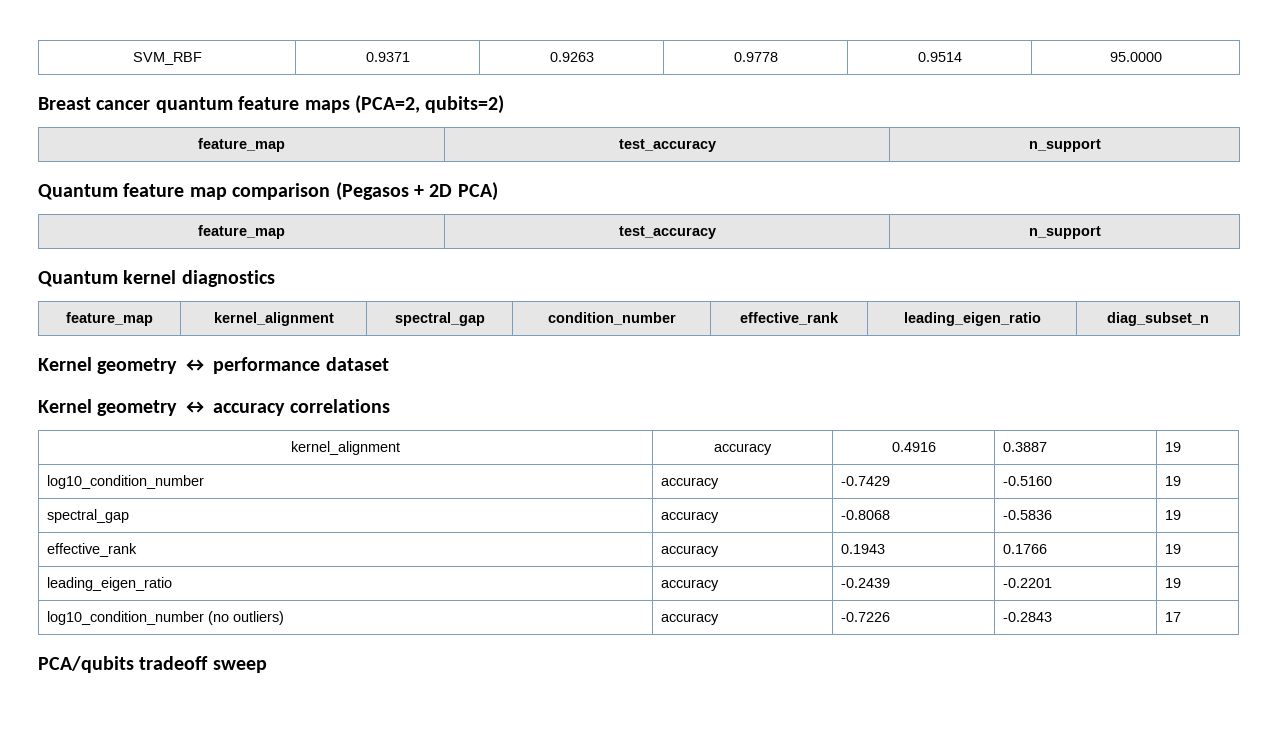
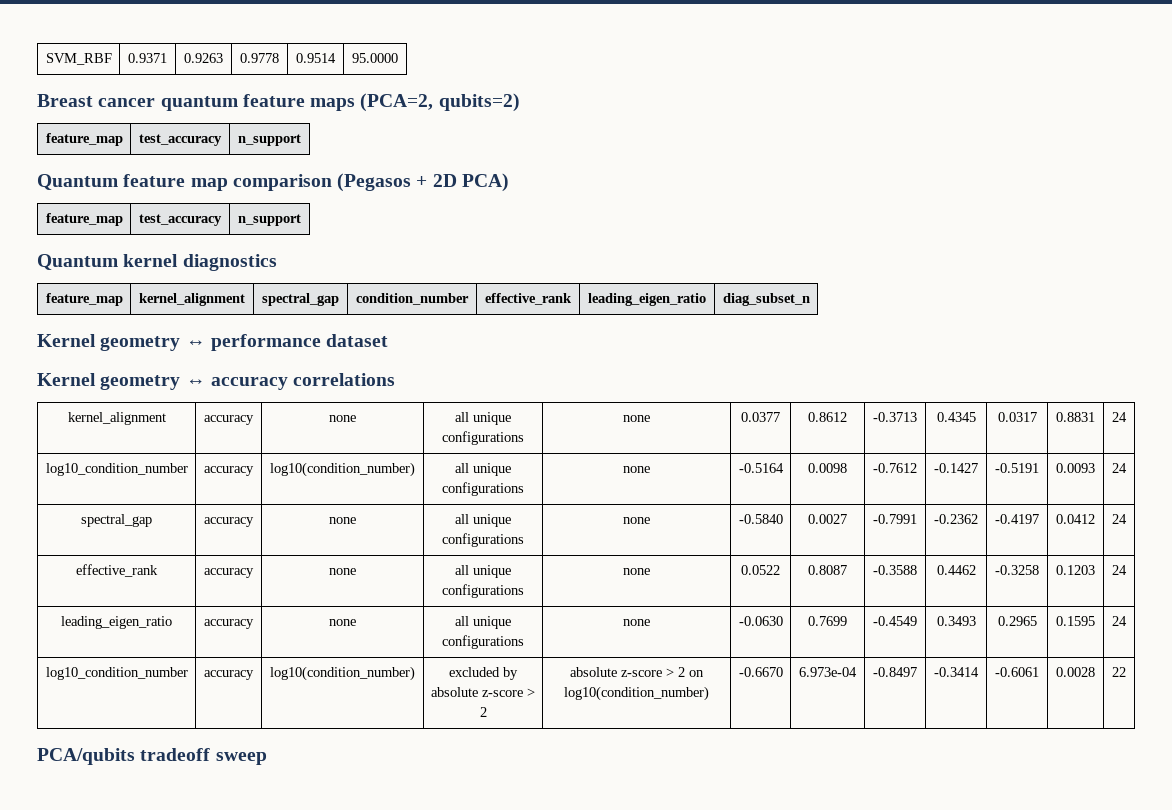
- kernel_alignment | accuracy | 0.4916 | 0.3887 | 19
- log10_condition_number | accuracy | -0.7429 | -0.5160 | 19
- spectral_gap | accuracy | -0.8068 | -0.5836 | 19
- effective_rank | accuracy | 0.1943 | 0.1766 | 19
- leading_eigen_ratio | accuracy | -0.2439 | -0.2201 | 19
- log10_condition_number (no outliers) | accuracy | -0.7226 | -0.2843 | 17
+ kernel_alignment | accuracy | none | all unique configurations | none | 0.0377 | 0.8612 | -0.3713 | 0.4345 | 0.0317 | 0.8831 | 24
+ log10_condition_number | accuracy | log10(condition_number) | all unique configurations | none | -0.5164 | 0.0098 | -0.7612 | -0.1427 | -0.5191 | 0.0093 | 24
+ spectral_gap | accuracy | none | all unique configurations | none | -0.5840 | 0.0027 | -0.7991 | -0.2362 | -0.4197 | 0.0412 | 24
+ effective_rank | accuracy | none | all unique configurations | none | 0.0522 | 0.8087 | -0.3588 | 0.4462 | -0.3258 | 0.1203 | 24
+ leading_eigen_ratio | accuracy | none | all unique configurations | none | -0.0630 | 0.7699 | -0.4549 | 0.3493 | 0.2965 | 0.1595 | 24
+ log10_condition_number | accuracy | log10(condition_number) | excluded by absolute z-score > 2 | absolute z-score > 2 on log10(condition_number) | -0.6670 | 6.973e-04 | -0.8497 | -0.3414 | -0.6061 | 0.0028 | 22

